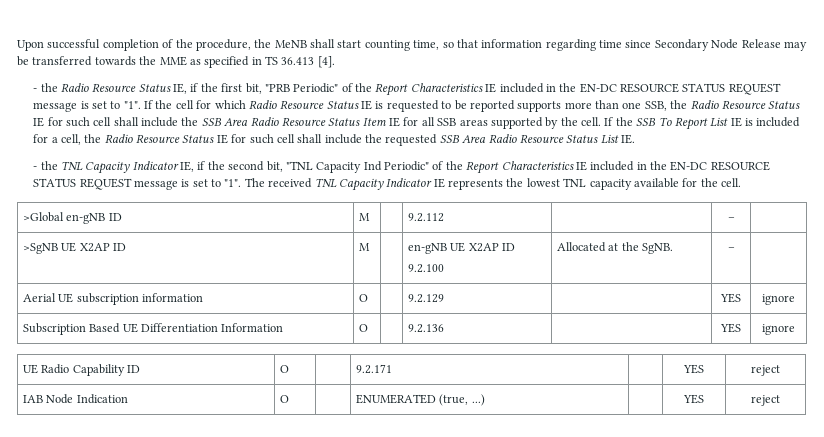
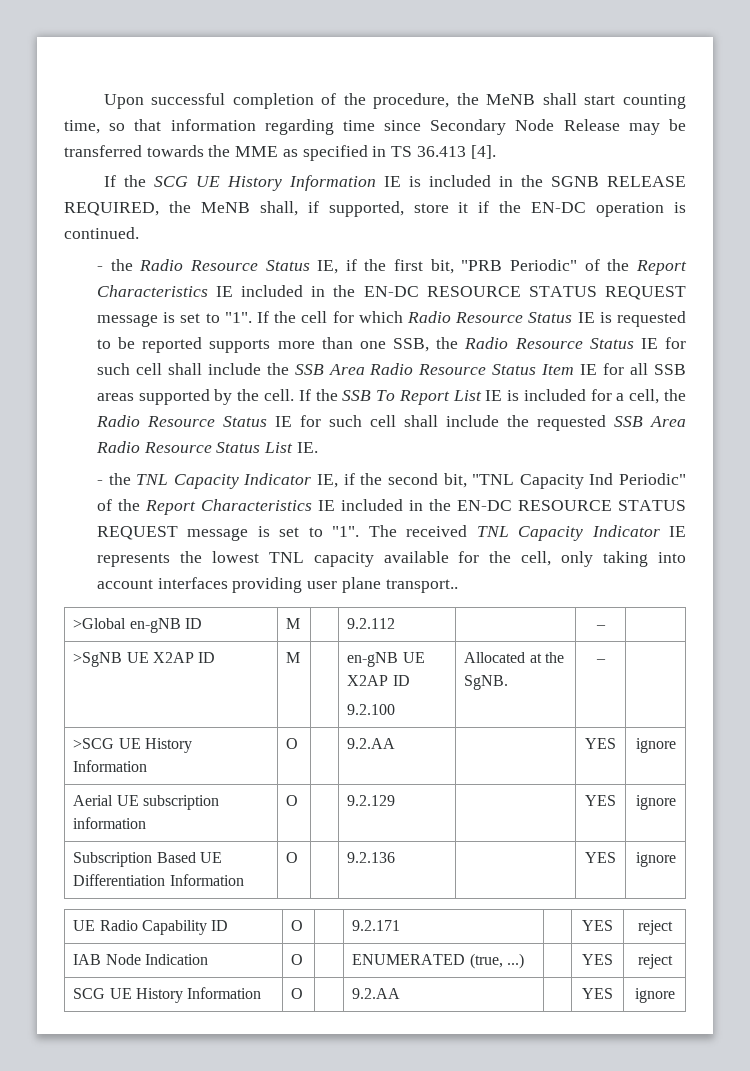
+ If the SCG UE History Information IE is included in the SGNB RELEASE REQUIRED, the MeNB shall, if supported, store it if the EN-DC operation is continued.
- The received TNL Capacity Indicator IE represents the lowest TNL capacity available for the cell.
+ The received TNL Capacity Indicator IE represents the lowest TNL capacity available for the cell, only taking into account interfaces providing user plane transport..
+ >SCG UE History Information | O | | 9.2.AA | | YES | ignore
+ SCG UE History Information | O | | 9.2.AA | | YES | ignore

